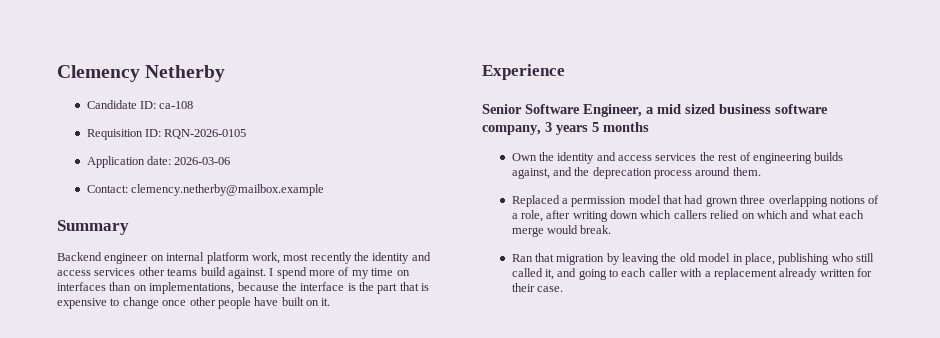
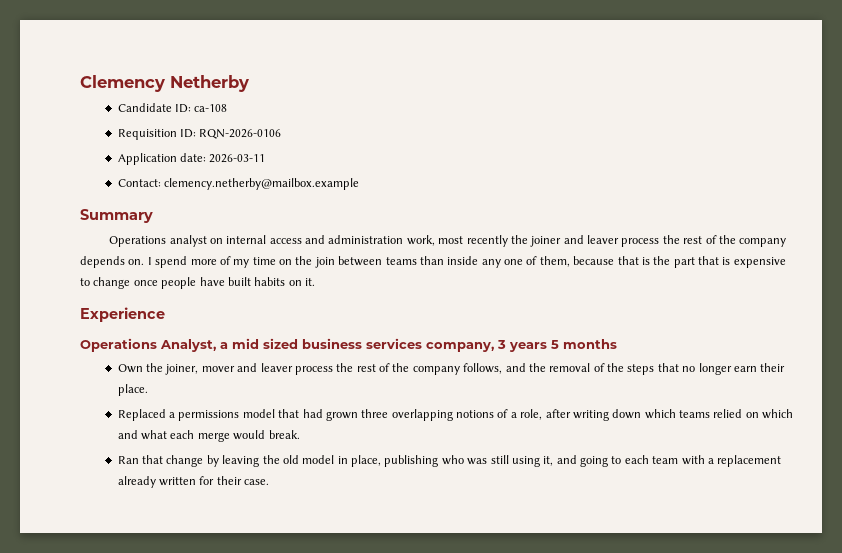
- Requisition ID: RQN-2026-0105
+ Requisition ID: RQN-2026-0106
- Application date: 2026-03-06
+ Application date: 2026-03-11
- Backend engineer on internal platform work, most recently the identity and access services other teams build against.
+ Operations analyst on internal access and administration work, most recently the joiner and leaver process the rest of the company depends on.
- I spend more of my time on interfaces than on implementations, because the interface is the part that is expensive to change once other people have built on it.
+ I spend more of my time on the join between teams than inside any one of them, because that is the part that is expensive to change once people have built habits on it.
- Senior Software Engineer, a mid sized business software company, 3 years 5 months
+ Operations Analyst, a mid sized business services company, 3 years 5 months
- Own the identity and access services the rest of engineering builds against, and the deprecation process around them.
+ Own the joiner, mover and leaver process the rest of the company follows, and the removal of the steps that no longer earn their place.
- Replaced a permission model that had grown three overlapping notions of a role, after writing down which callers relied on which and what each merge would break.
+ Replaced a permissions model that had grown three overlapping notions of a role, after writing down which teams relied on which and what each merge would break.
- Ran that migration by leaving the old model in place, publishing who still called it, and going to each caller with a replacement already written for their case.
+ Ran that change by leaving the old model in place, publishing who was still using it, and going to each team with a replacement already written for their case.

